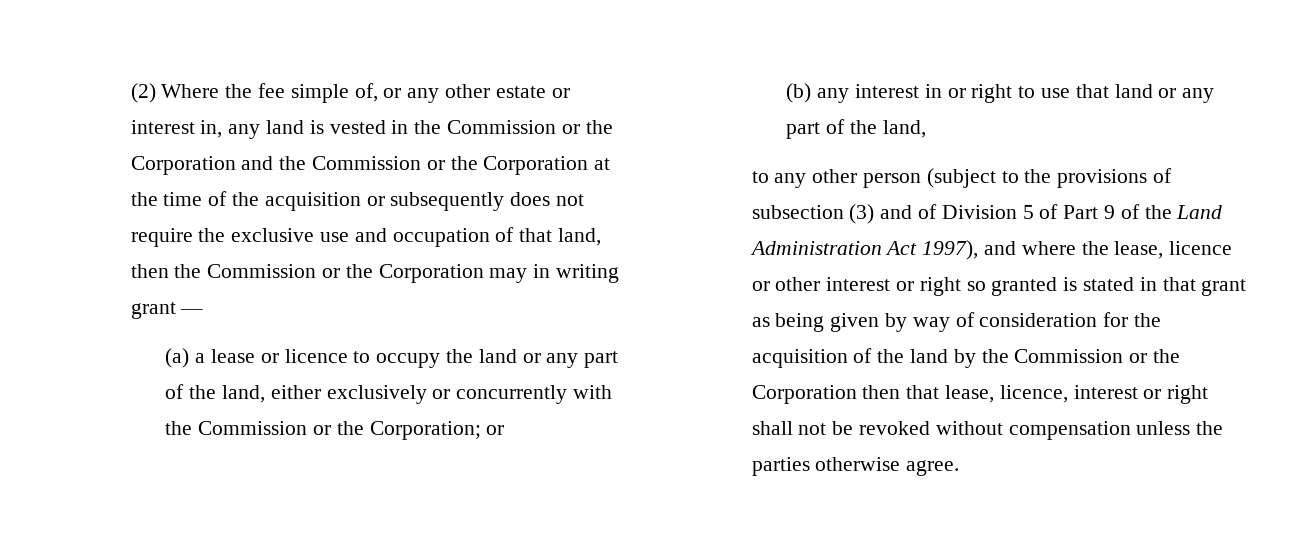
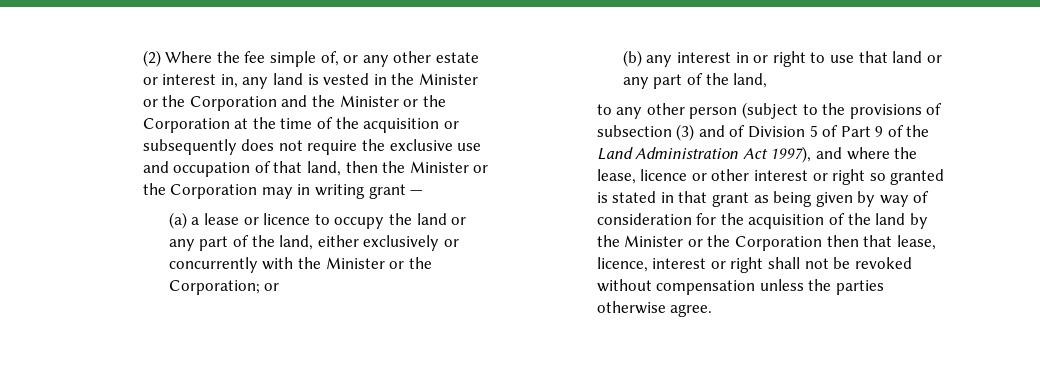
- (2) Where the fee simple of, or any other estate or interest in, any land is vested in the Commission or the Corporation and the Commission or the Corporation at the time of the acquisition or subsequently does not require the exclusive use and occupation of that land, then the Commission or the Corporation may in writing grant —
+ (2) Where the fee simple of, or any other estate or interest in, any land is vested in the Minister or the Corporation and the Minister or the Corporation at the time of the acquisition or subsequently does not require the exclusive use and occupation of that land, then the Minister or the Corporation may in writing grant —
- (a) a lease or licence to occupy the land or any part of the land, either exclusively or concurrently with the Commission or the Corporation; or
+ (a) a lease or licence to occupy the land or any part of the land, either exclusively or concurrently with the Minister or the Corporation; or
- to any other person (subject to the provisions of subsection (3) and of Division 5 of Part 9 of the Land Administration Act 1997), and where the lease, licence or other interest or right so granted is stated in that grant as being given by way of consideration for the acquisition of the land by the Commission or the Corporation then that lease, licence, interest or right shall not be revoked without compensation unless the parties otherwise agree.
+ to any other person (subject to the provisions of subsection (3) and of Division 5 of Part 9 of the Land Administration Act 1997), and where the lease, licence or other interest or right so granted is stated in that grant as being given by way of consideration for the acquisition of the land by the Minister or the Corporation then that lease, licence, interest or right shall not be revoked without compensation unless the parties otherwise agree.

